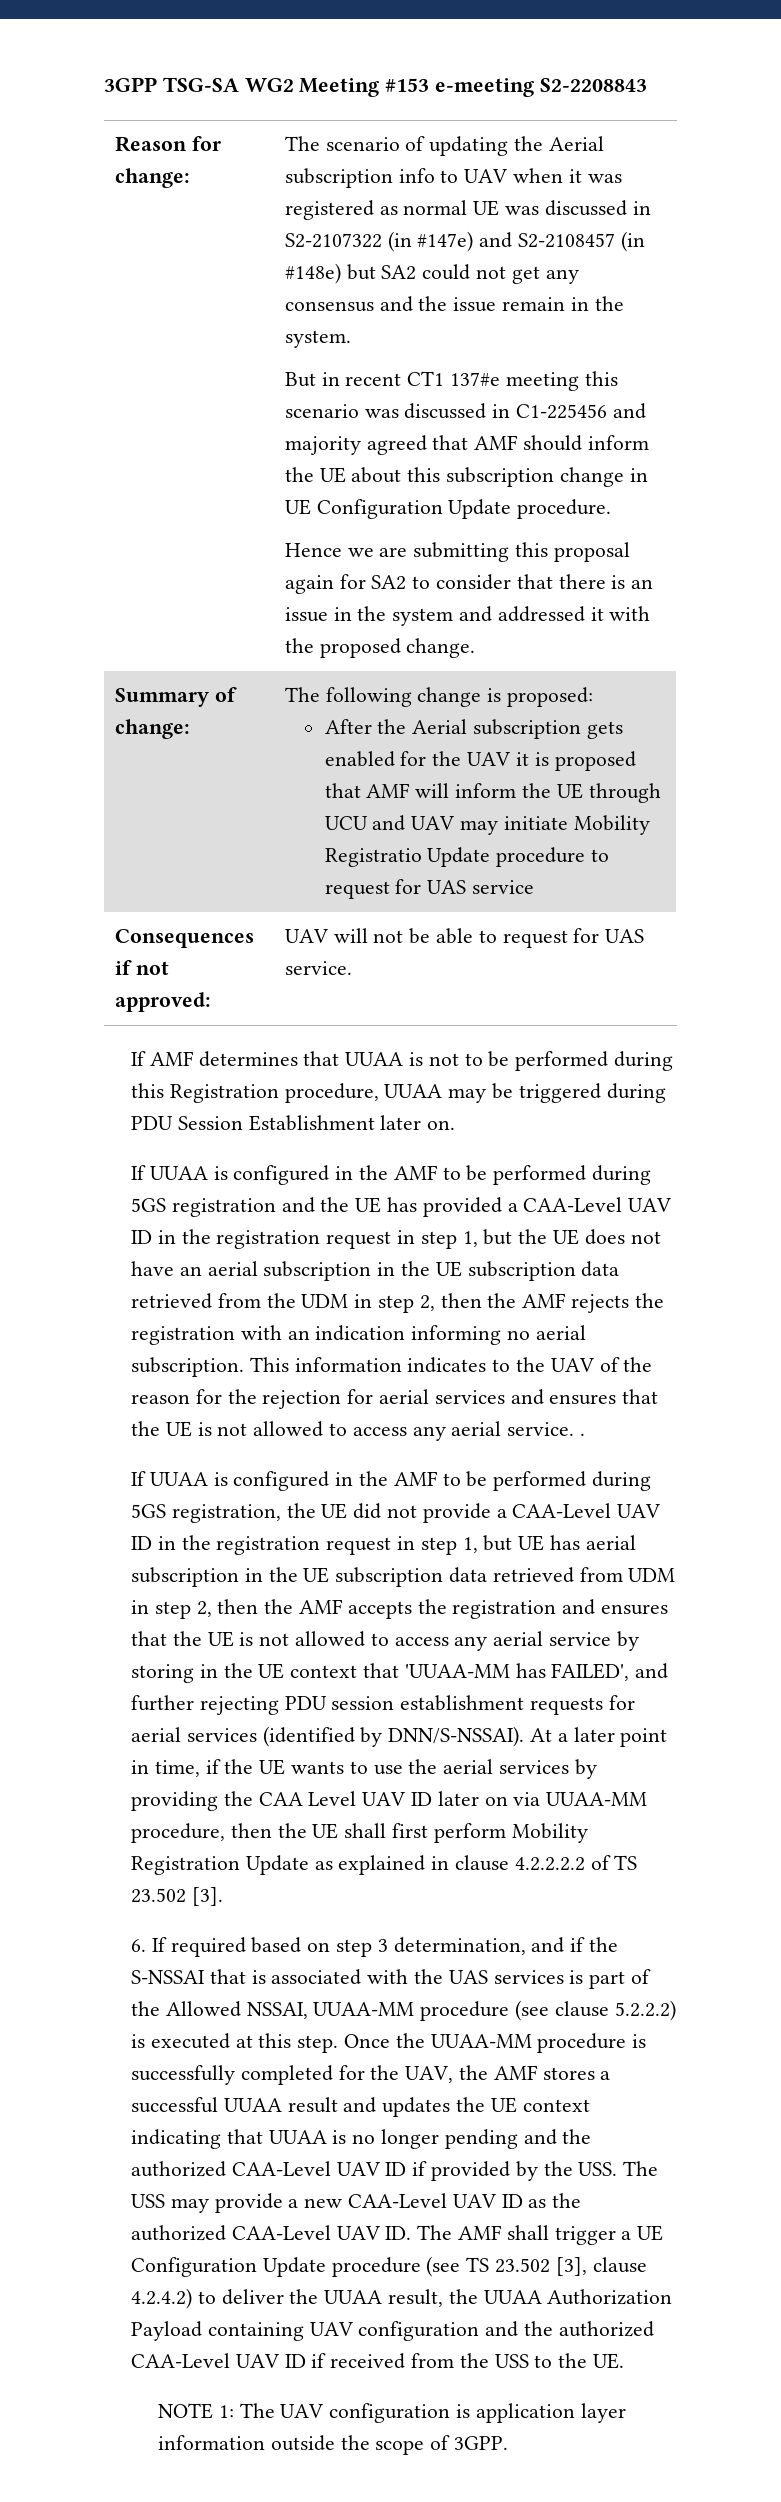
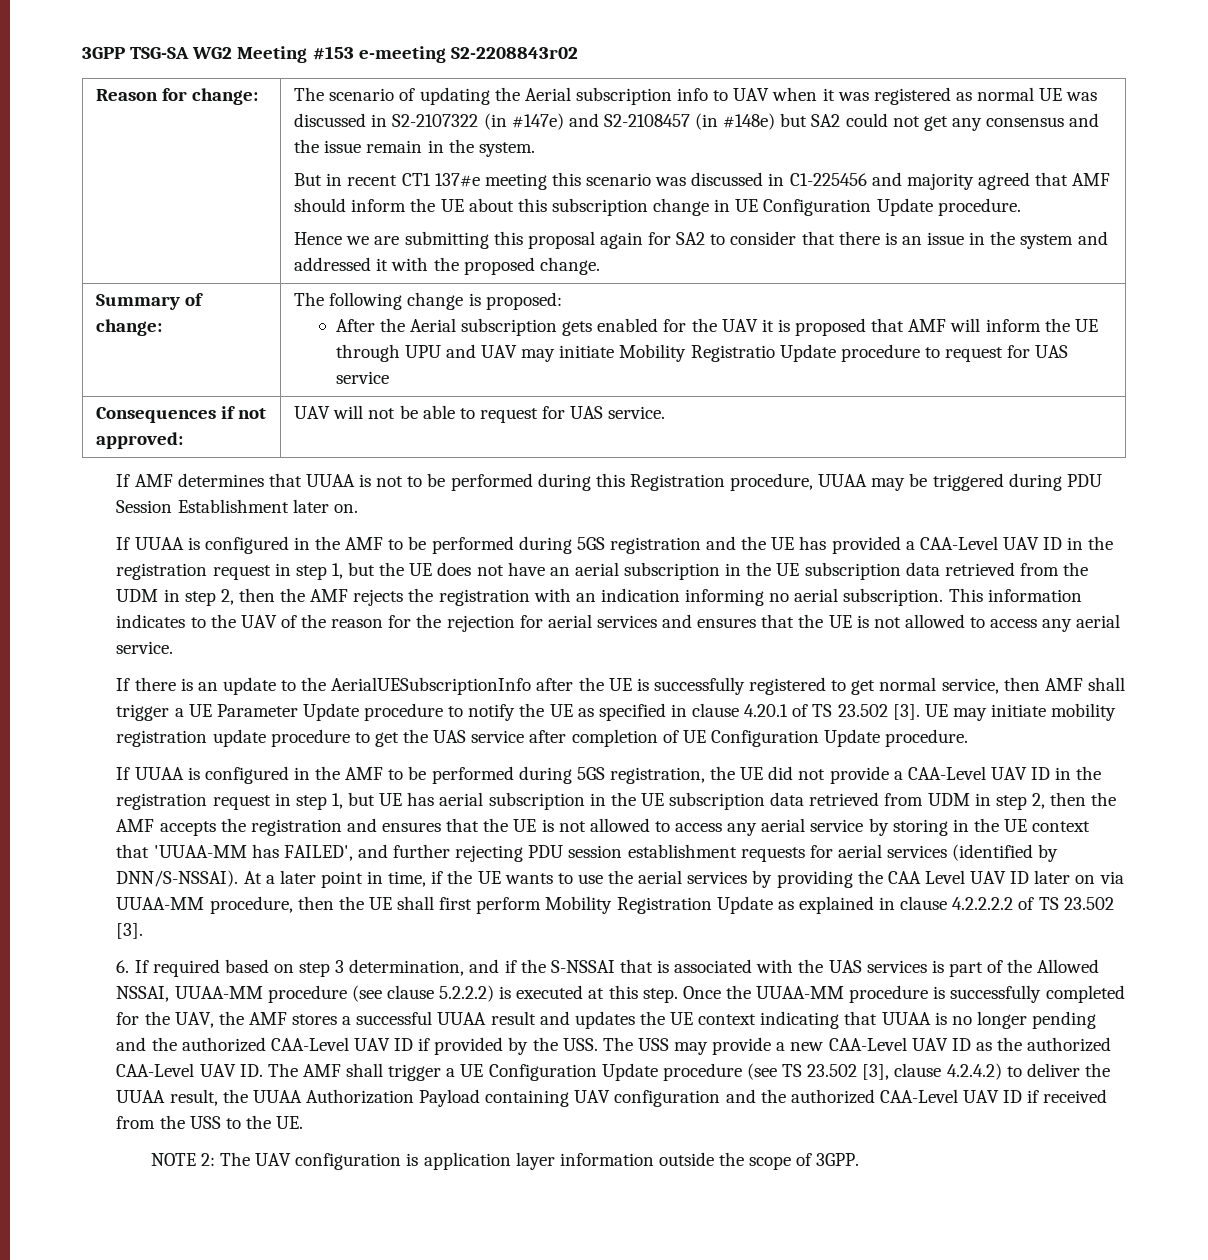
- 3GPP TSG-SA WG2 Meeting #153 e-meeting S2-2208843
+ 3GPP TSG-SA WG2 Meeting #153 e-meeting S2-2208843r02
- After the Aerial subscription gets enabled for the UAV it is proposed that AMF will inform the UE through UCU and UAV may initiate Mobility Registratio Update procedure to request for UAS service
+ After the Aerial subscription gets enabled for the UAV it is proposed that AMF will inform the UE through UPU and UAV may initiate Mobility Registratio Update procedure to request for UAS service
- This information indicates to the UAV of the reason for the rejection for aerial services and ensures that the UE is not allowed to access any aerial service. .
+ This information indicates to the UAV of the reason for the rejection for aerial services and ensures that the UE is not allowed to access any aerial service.
+ If there is an update to the AerialUESubscriptionInfo after the UE is successfully registered to get normal service, then AMF shall trigger a UE Parameter Update procedure to notify the UE as specified in clause 4.20.1 of TS 23.502 [3]. UE may initiate mobility registration update procedure to get the UAS service after completion of UE Configuration Update procedure.
- NOTE 1: The UAV configuration is application layer information outside the scope of 3GPP.
+ NOTE 2: The UAV configuration is application layer information outside the scope of 3GPP.

